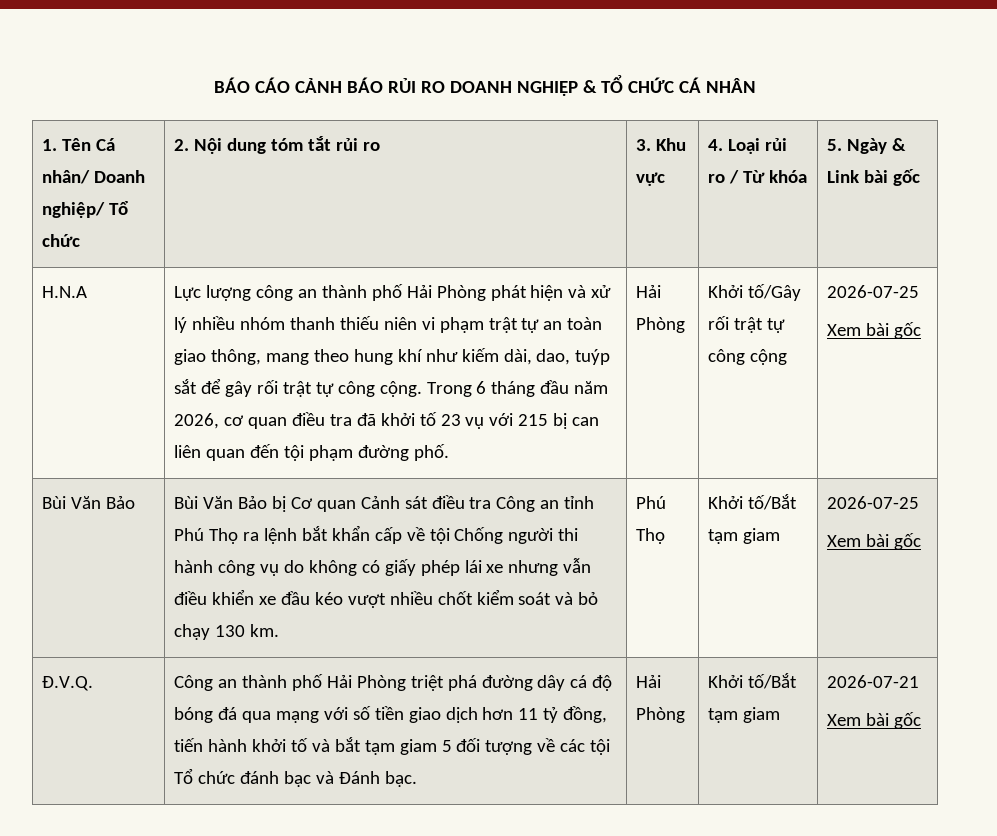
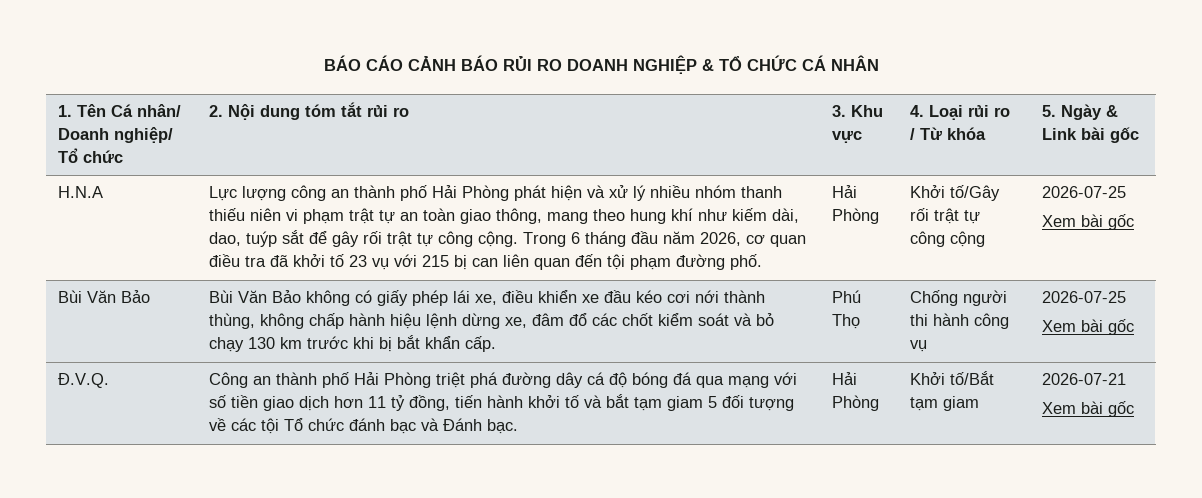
- Bùi Văn Bảo bị Cơ quan Cảnh sát điều tra Công an tỉnh Phú Thọ ra lệnh bắt khẩn cấp về tội Chống người thi hành công vụ do không có giấy phép lái xe nhưng vẫn điều khiển xe đầu kéo vượt nhiều chốt kiểm soát và bỏ chạy 130 km. | Phú Thọ | Khởi tố/Bắt tạm giam
+ Bùi Văn Bảo không có giấy phép lái xe, điều khiển xe đầu kéo cơi nới thành thùng, không chấp hành hiệu lệnh dừng xe, đâm đổ các chốt kiểm soát và bỏ chạy 130 km trước khi bị bắt khẩn cấp. | Phú Thọ | Chống người thi hành công vụ

